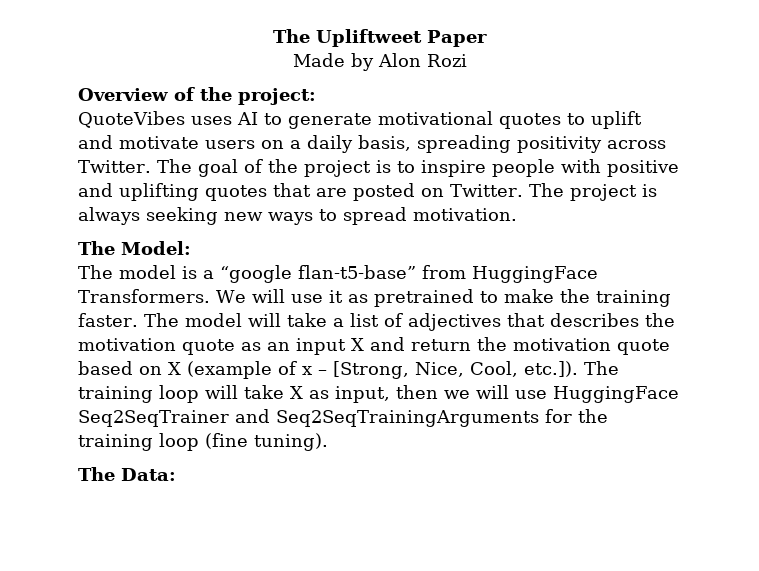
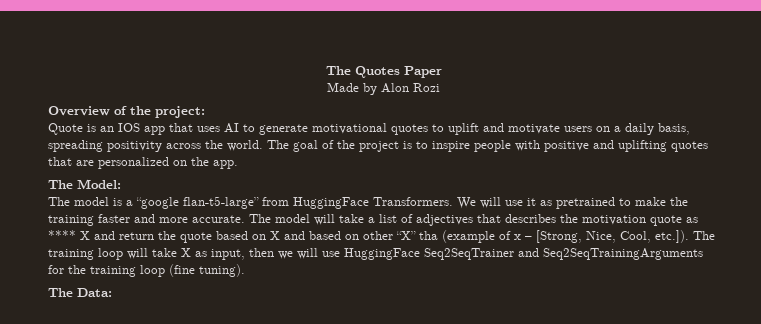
- The Upliftweet Paper
+ The Quotes Paper
- QuoteVibes uses AI to generate motivational quotes to uplift and motivate users on a daily basis, spreading positivity across Twitter.
+ Quote is an IOS app that uses AI to generate motivational quotes to uplift and motivate users on a daily basis, spreading positivity across the world.
- The goal of the project is to inspire people with positive and uplifting quotes that are posted on Twitter. The project is always seeking new ways to spread motivation.
+ The goal of the project is to inspire people with positive and uplifting quotes that are personalized on the app.
- The model is a “google flan-t5-base” from HuggingFace Transformers.
+ The model is a “google flan-t5-large” from HuggingFace Transformers.
- We will use it as pretrained to make the training faster.
+ We will use it as pretrained to make the training faster and more accurate.
- The model will take a list of adjectives that describes the motivation quote as an input X and return the motivation quote based on X (example of x – [Strong, Nice, Cool, etc.]). The training loop will take X as input, then we will use HuggingFace Seq2SeqTrainer and Seq2SeqTrainingArguments for the training loop (fine tuning).
+ The model will take a list of adjectives that describes the motivation quote as **** X and return the quote based on X and based on other “X” tha (example of x – [Strong, Nice, Cool, etc.]). The training loop will take X as input, then we will use HuggingFace Seq2SeqTrainer and Seq2SeqTrainingArguments for the training loop (fine tuning).

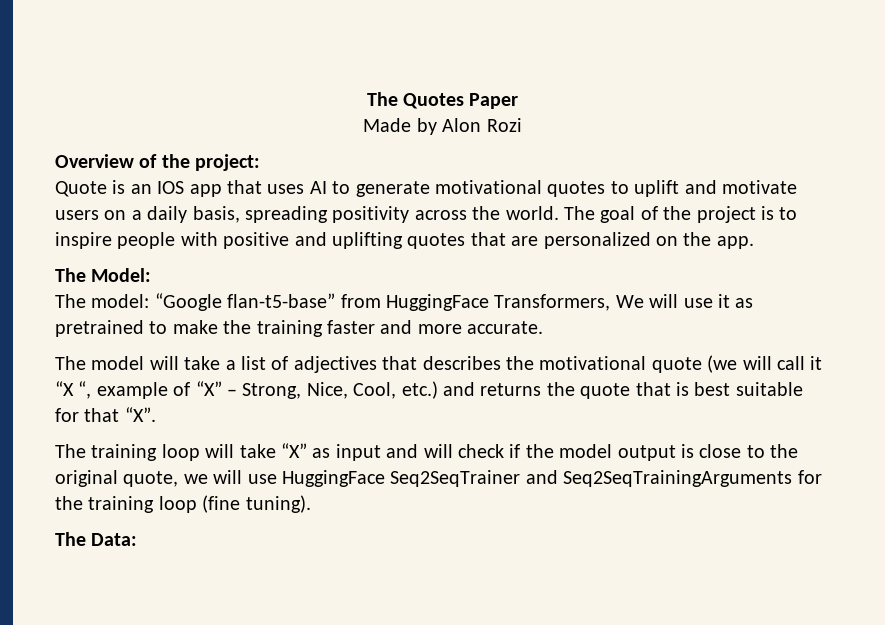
- The model is a “google flan-t5-large” from HuggingFace Transformers. We will use it as pretrained to make the training faster and more accurate. The model will take a list of adjectives that describes the motivation quote as **** X and return the quote based on X and based on other “X” tha (example of x – [Strong, Nice, Cool, etc.]). The training loop will take X as input, then we will use HuggingFace Seq2SeqTrainer and Seq2SeqTrainingArguments for the training loop (fine tuning).
+ The model: “Google flan-t5-base” from HuggingFace Transformers, We will use it as pretrained to make the training faster and more accurate.
+ The model will take a list of adjectives that describes the motivational quote (we will call it “X “, example of “X” – Strong, Nice, Cool, etc.) and returns the quote that is best suitable for that “X”.
+ The training loop will take “X” as input and will check if the model output is close to the original quote, we will use HuggingFace Seq2SeqTrainer and Seq2SeqTrainingArguments for the training loop (fine tuning).

